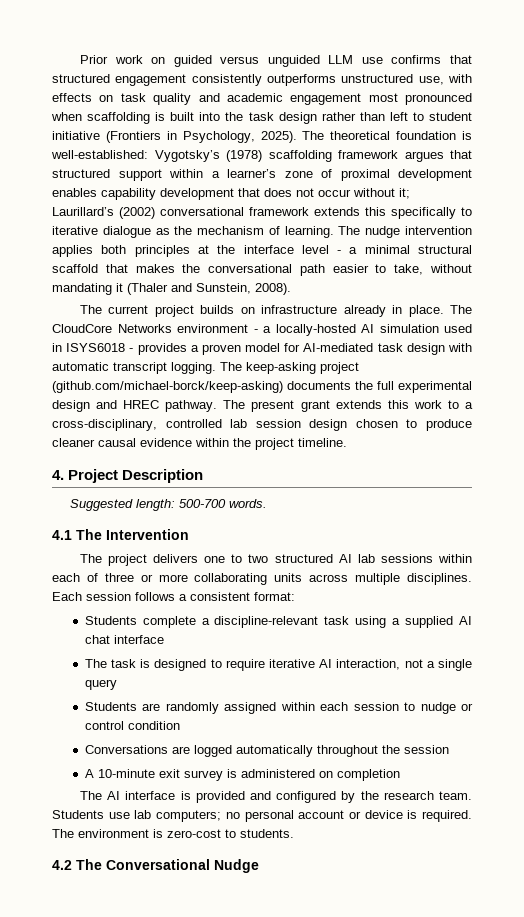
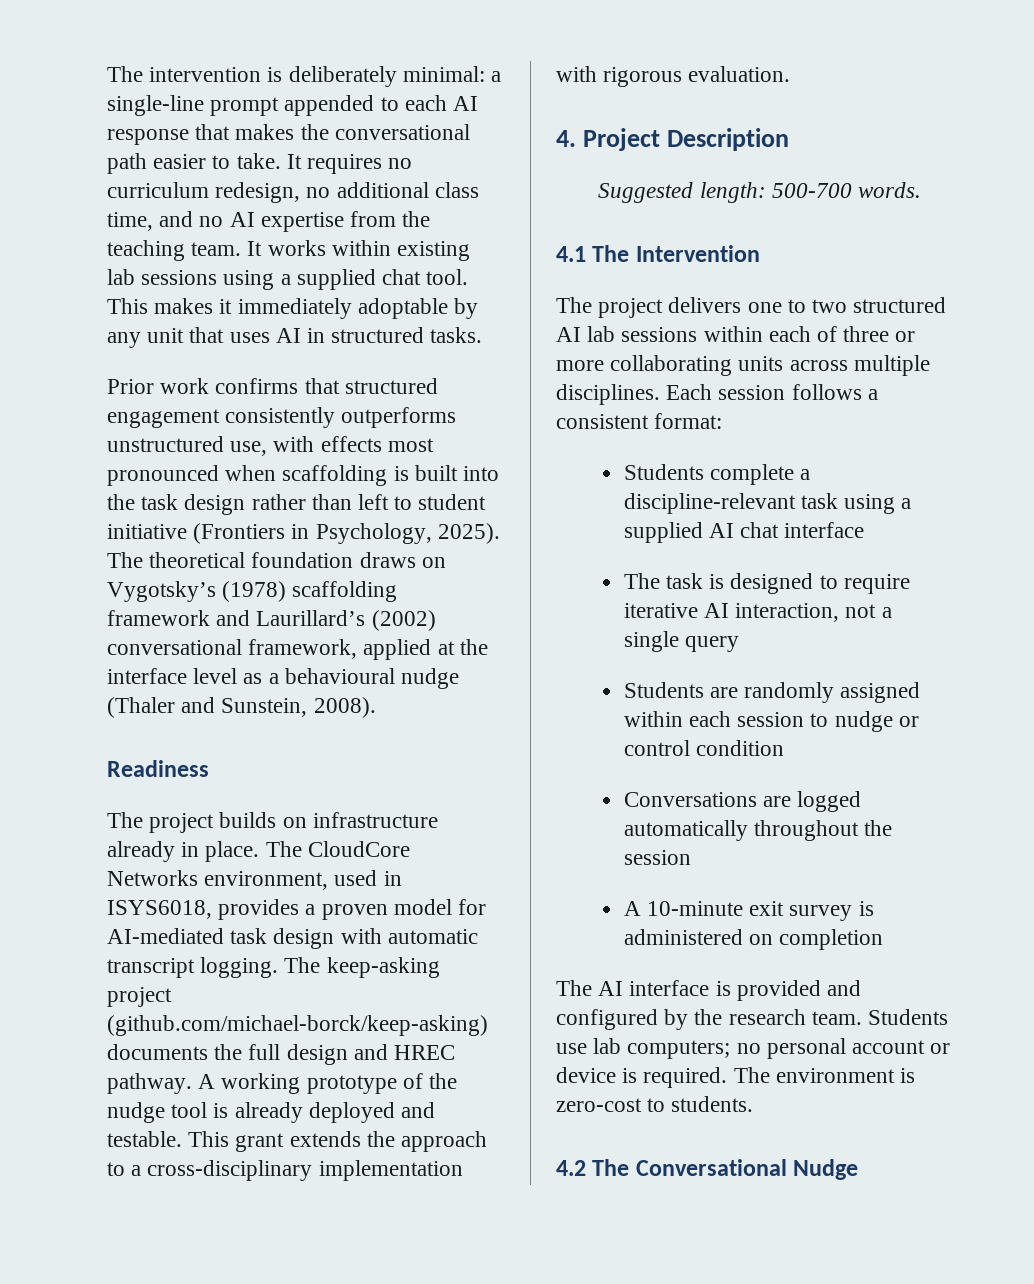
- Prior work on guided versus unguided LLM use confirms that structured engagement consistently outperforms unstructured use, with effects on task quality and academic engagement most pronounced when scaffolding is built into the task design rather than left to student initiative (Frontiers in Psychology, 2025).
+ The intervention is deliberately minimal: a single-line prompt appended to each AI response that makes the conversational path easier to take. It requires no curriculum redesign, no additional class time, and no AI expertise from the teaching team. It works within existing lab sessions using a supplied chat tool. This makes it immediately adoptable by any unit that uses AI in structured tasks.
+ Prior work confirms that structured engagement consistently outperforms unstructured use, with effects most pronounced when scaffolding is built into the task design rather than left to student initiative (Frontiers in Psychology, 2025).
- The theoretical foundation is well-established: Vygotsky’s (1978) scaffolding framework argues that structured support within a learner’s zone of proximal development enables capability development that does not occur without it; Laurillard’s (2002) conversational framework extends this specifically to iterative dialogue as the mechanism of learning. The nudge intervention applies both principles at the interface level - a minimal structural scaffold that makes the conversational path easier to take, without mandating it (Thaler and Sunstein, 2008).
+ The theoretical foundation draws on Vygotsky’s (1978) scaffolding framework and Laurillard’s (2002) conversational framework, applied at the interface level as a behavioural nudge (Thaler and Sunstein, 2008).
- The current project builds on infrastructure already in place.
+ Readiness
+ The project builds on infrastructure already in place.
- The CloudCore Networks environment - a locally-hosted AI simulation used in ISYS6018 - provides a proven model for AI-mediated task design with automatic transcript logging.
+ The CloudCore Networks environment, used in ISYS6018, provides a proven model for AI-mediated task design with automatic transcript logging.
- The keep-asking project (github.com/michael-borck/keep-asking) documents the full experimental design and HREC pathway.
+ The keep-asking project (github.com/michael-borck/keep-asking) documents the full design and HREC pathway.
- The present grant extends this work to a cross-disciplinary, controlled lab session design chosen to produce cleaner causal evidence within the project timeline.
+ A working prototype of the nudge tool is already deployed and testable. This grant extends the approach to a cross-disciplinary implementation with rigorous evaluation.

